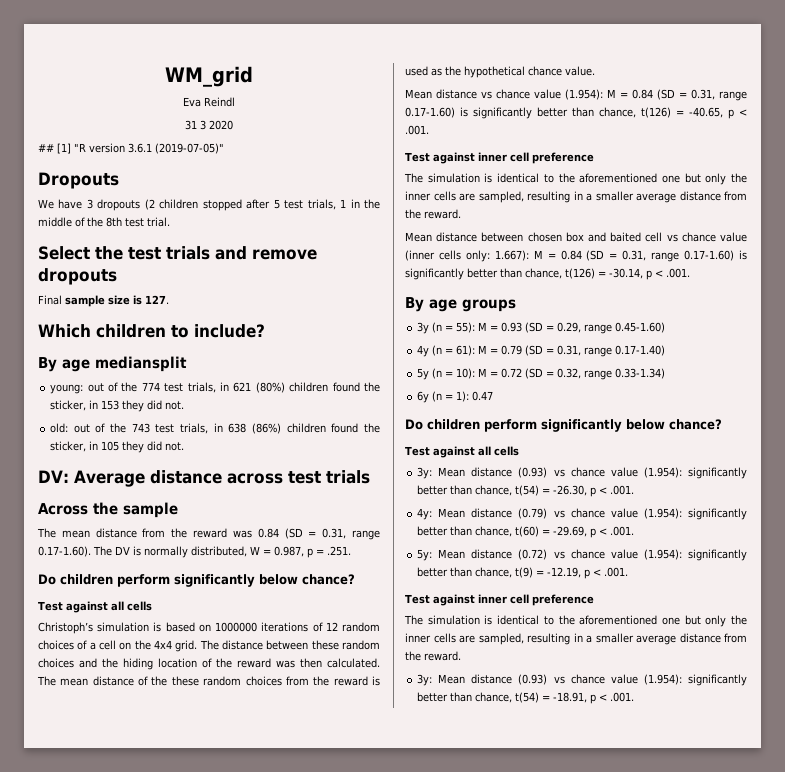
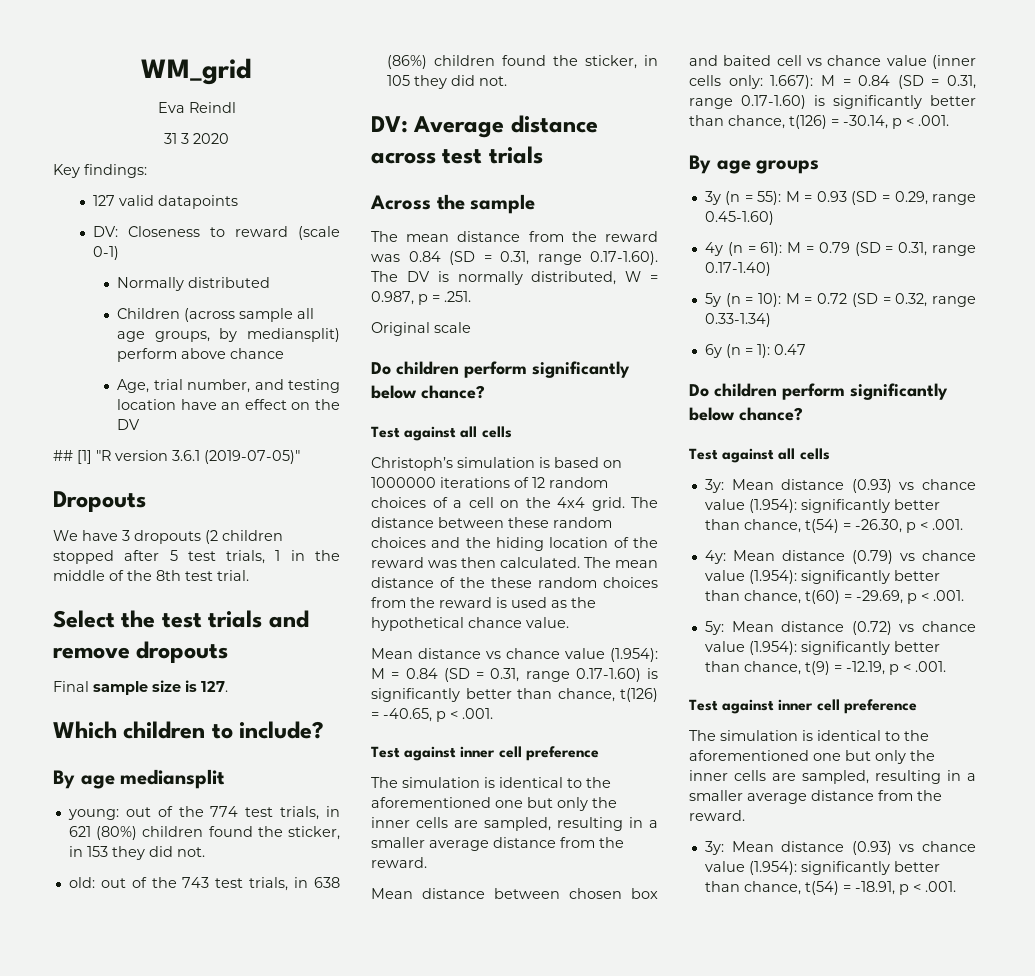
+ Key findings:
+ 127 valid datapoints
+ DV: Closeness to reward (scale 0-1)
+ Normally distributed
+ Children (across sample all age groups, by mediansplit) perform above chance
+ Age, trial number, and testing location have an effect on the DV
+ Original scale

